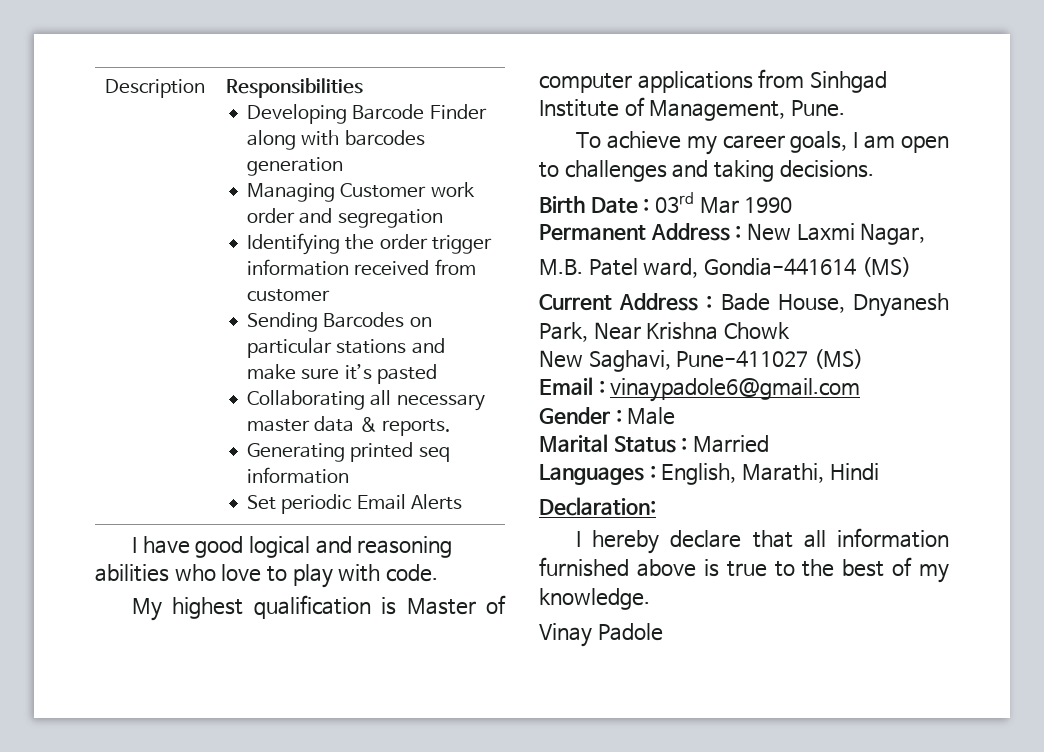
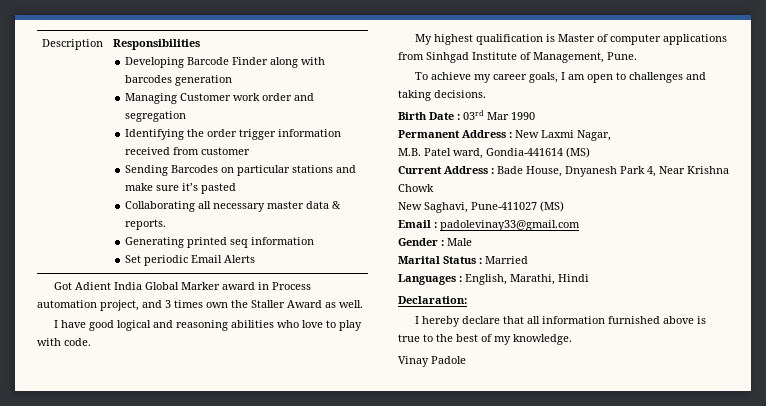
+ Got Adient India Global Marker award in Process automation project, and 3 times own the Staller Award as well.
- Current Address : Bade House, Dnyanesh Park, Near Krishna Chowk
+ Current Address : Bade House, Dnyanesh Park 4, Near Krishna Chowk
- Email : vinaypadole6@gmail.com
+ Email : padolevinay33@gmail.com

